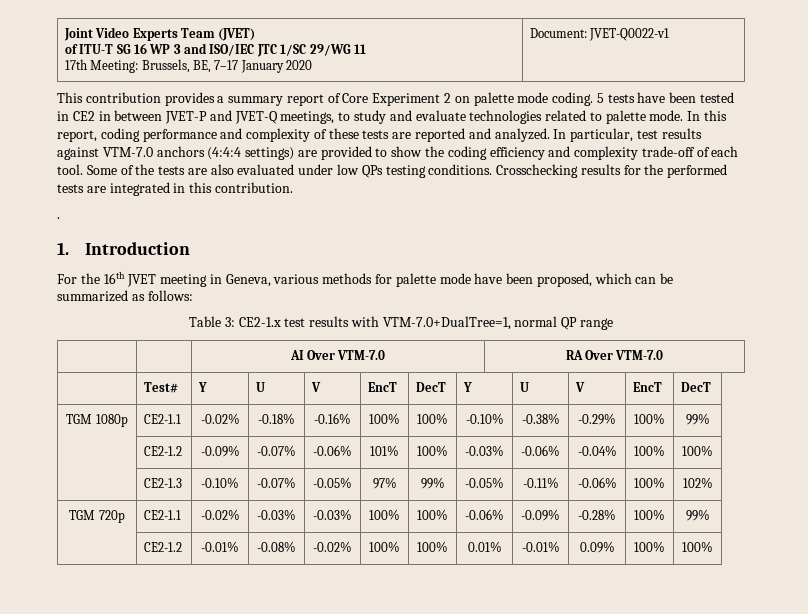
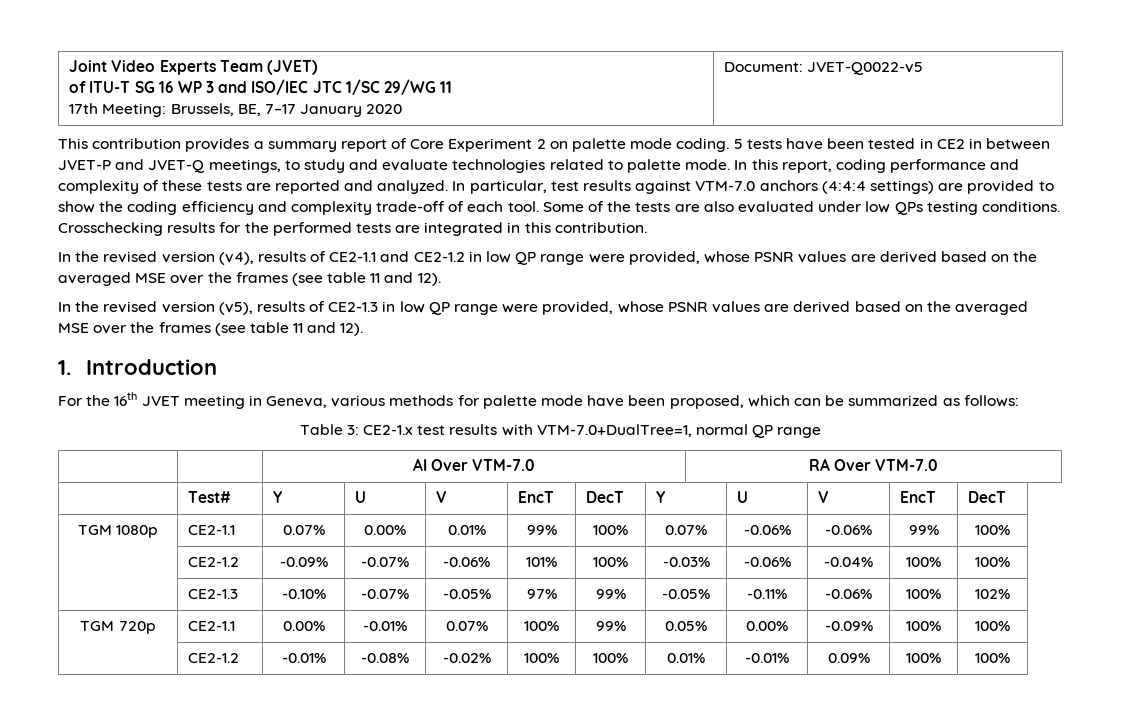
  Joint Video Experts Team (JVET)
  of ITU-T SG 16 WP 3 and ISO/IEC JTC 1/SC 29/WG 11
- 17th Meeting: Brussels, BE, 7–17 January 2020 | Document: JVET-Q0022-v1
+ 17th Meeting: Brussels, BE, 7–17 January 2020 | Document: JVET-Q0022-v5
- .
+ In the revised version (v4), results of CE2-1.1 and CE2-1.2 in low QP range were provided, whose PSNR values are derived based on the averaged MSE over the frames (see table 11 and 12).
+ In the revised version (v5), results of CE2-1.3 in low QP range were provided, whose PSNR values are derived based on the averaged MSE over the frames (see table 11 and 12).
- TGM 1080p | CE2-1.1 | -0.02% | -0.18% | -0.16% | 100% | 100% | -0.10% | -0.38% | -0.29% | 100% | 99%
+ TGM 1080p | CE2-1.1 | 0.07% | 0.00% | 0.01% | 99% | 100% | 0.07% | -0.06% | -0.06% | 99% | 100%
- TGM 720p | CE2-1.1 | -0.02% | -0.03% | -0.03% | 100% | 100% | -0.06% | -0.09% | -0.28% | 100% | 99%
+ TGM 720p | CE2-1.1 | 0.00% | -0.01% | 0.07% | 100% | 99% | 0.05% | 0.00% | -0.09% | 100% | 100%

